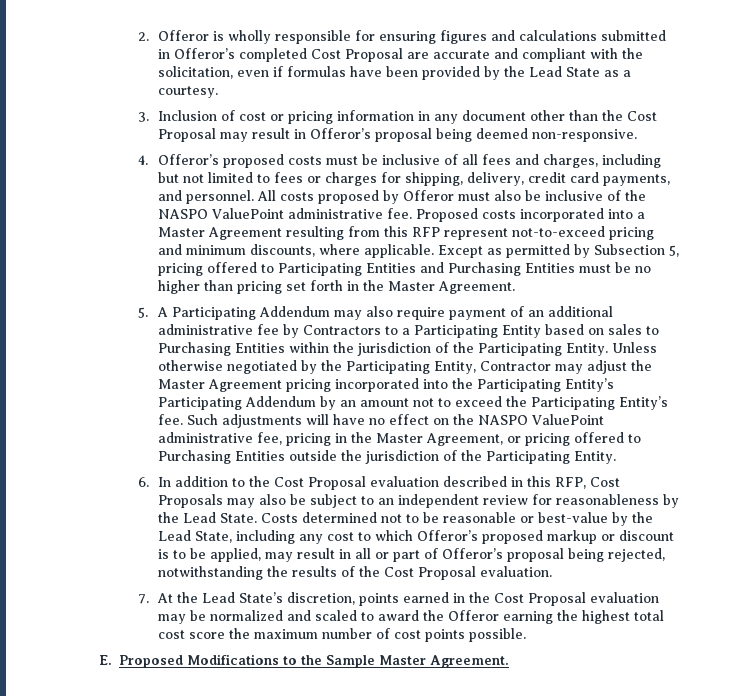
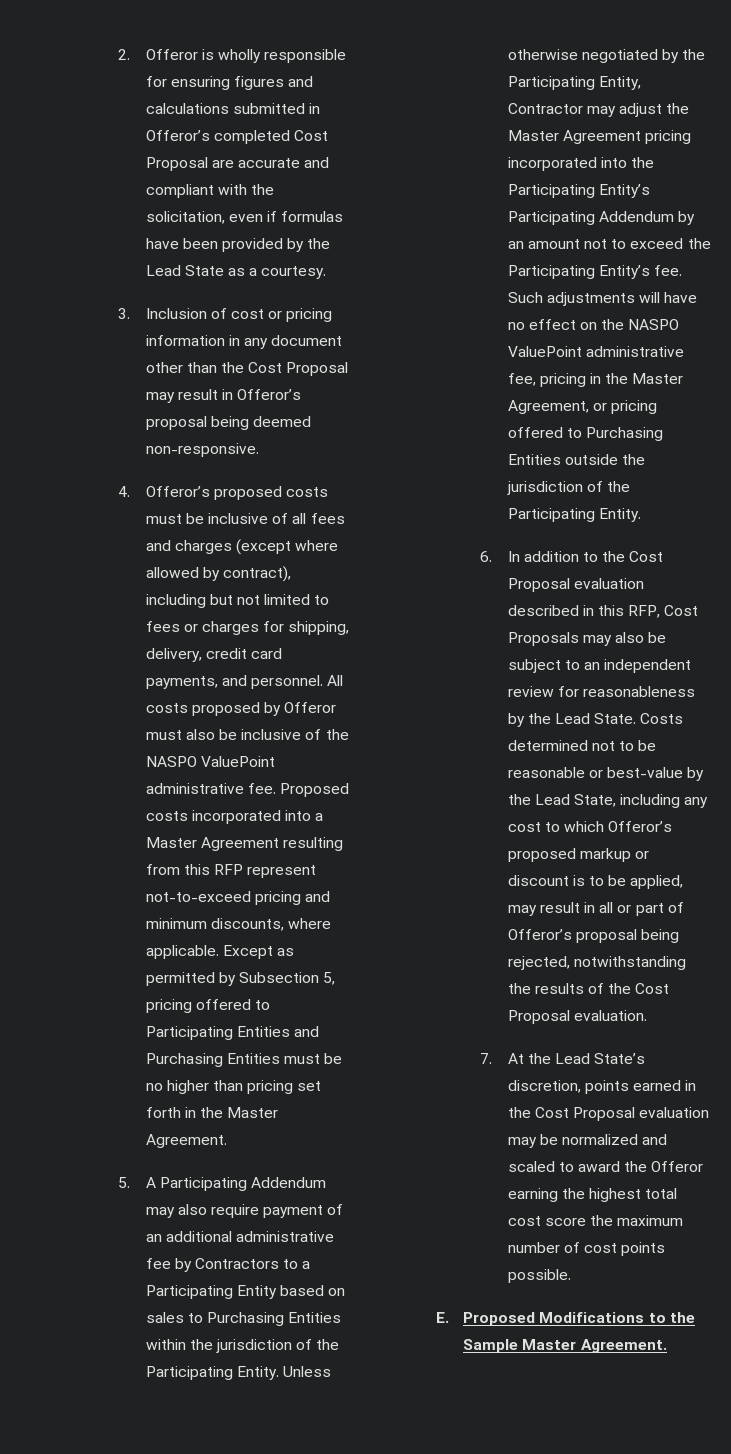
- 4. Offeror’s proposed costs must be inclusive of all fees and charges, including but not limited to fees or charges for shipping, delivery, credit card payments, and personnel.
+ 4. Offeror’s proposed costs must be inclusive of all fees and charges (except where allowed by contract), including but not limited to fees or charges for shipping, delivery, credit card payments, and personnel.

